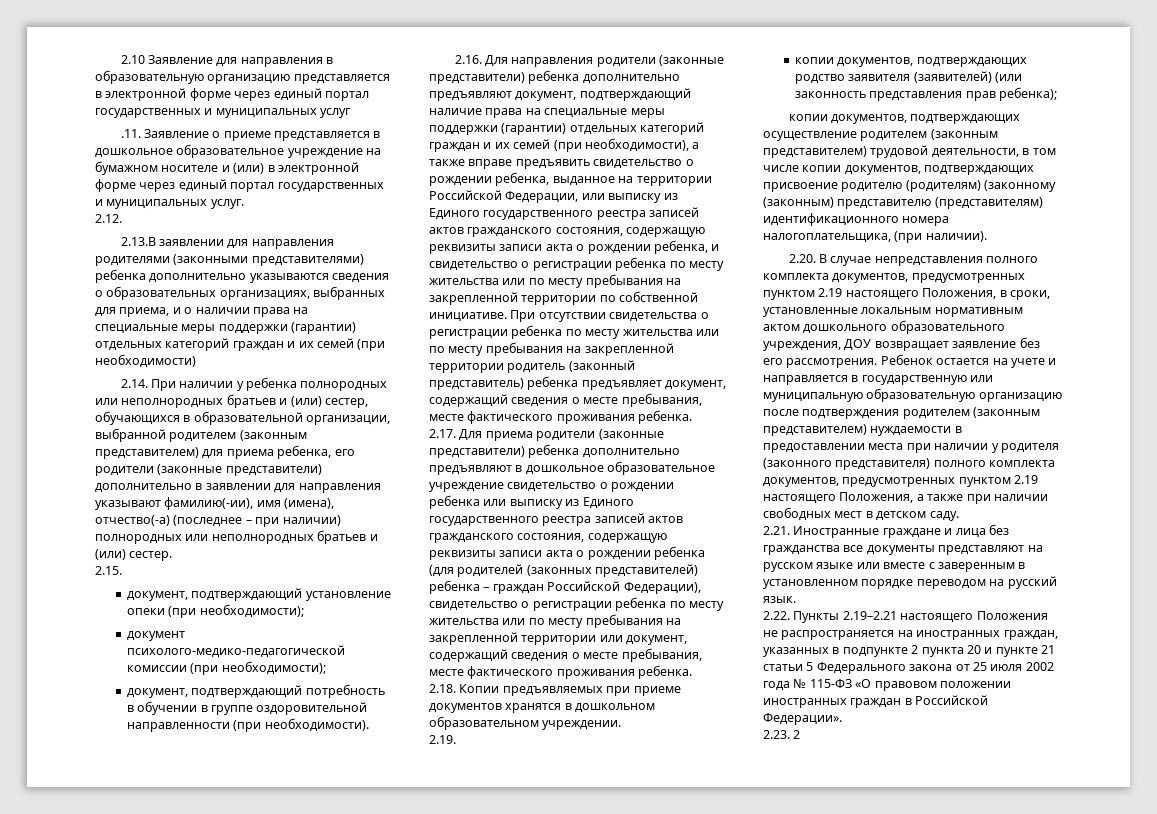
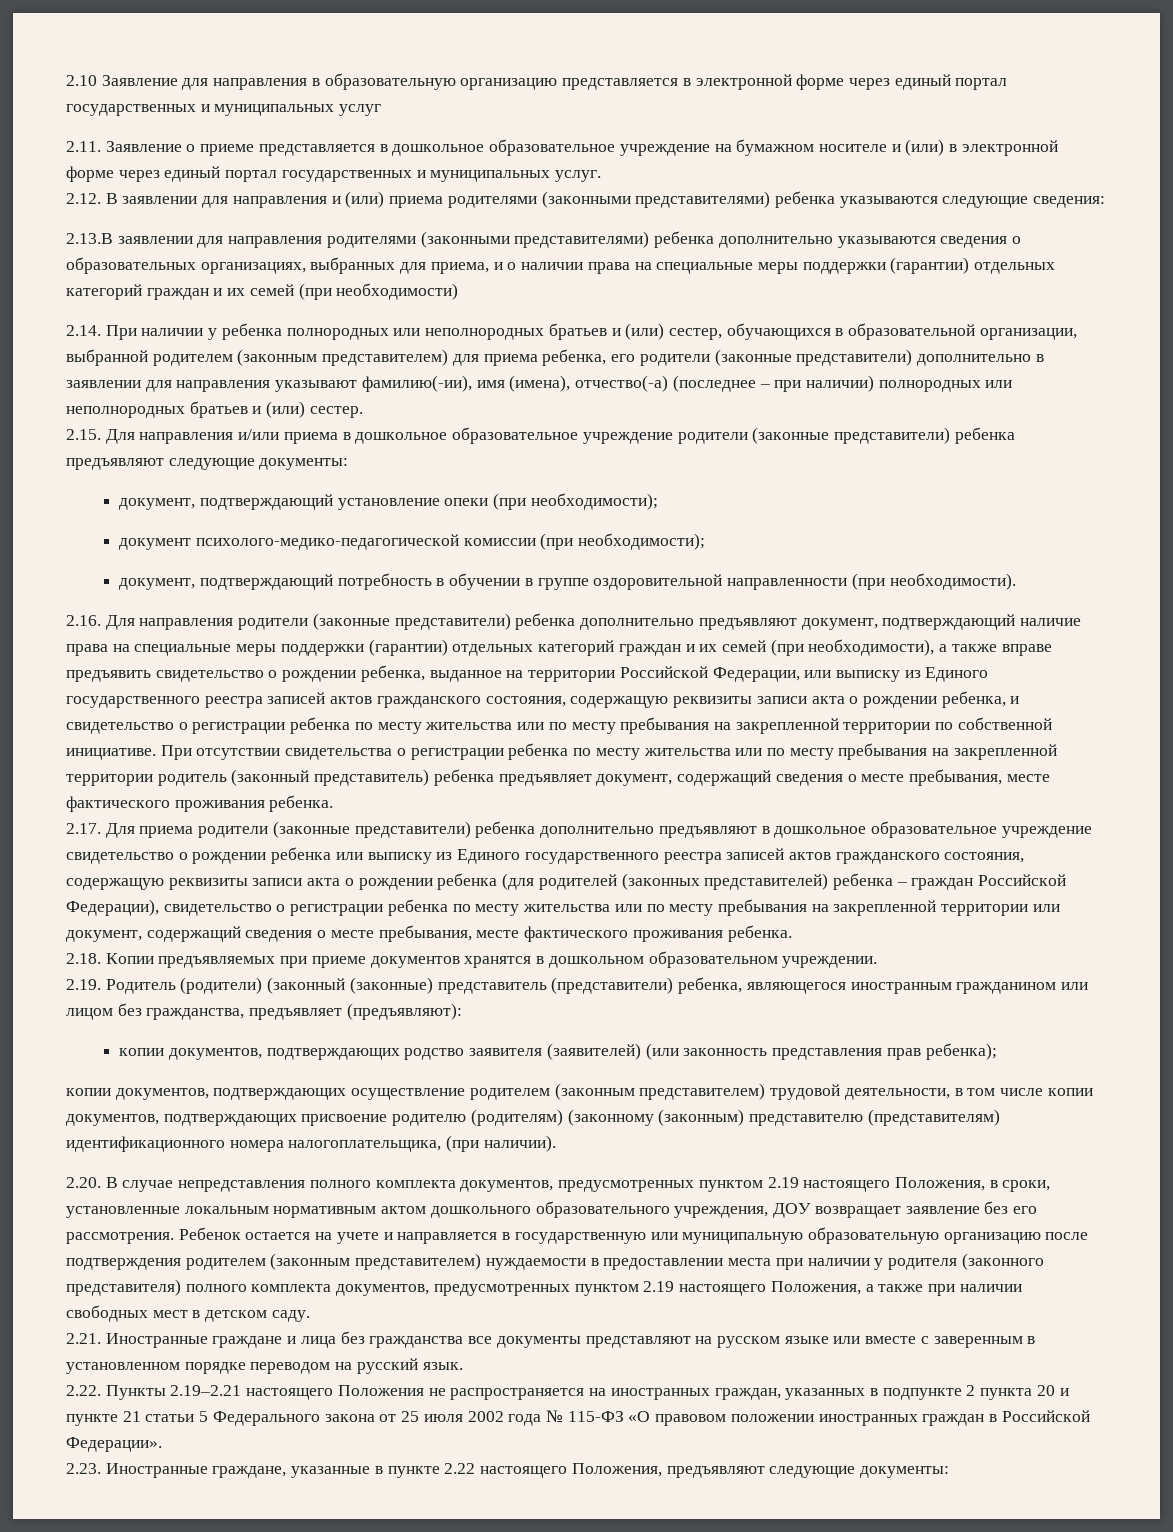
- .11. Заявление о приеме представляется в дошкольное образовательное учреждение на бумажном носителе и (или) в электронной форме через единый портал государственных и муниципальных услуг.
+ 2.11. Заявление о приеме представляется в дошкольное образовательное учреждение на бумажном носителе и (или) в электронной форме через единый портал государственных и муниципальных услуг.
- 2.12.
+ 2.12. В заявлении для направления и (или) приема родителями (законными представителями) ребенка указываются следующие сведения:
- 2.15.
+ 2.15. Для направления и/или приема в дошкольное образовательное учреждение родители (законные представители) ребенка предъявляют следующие документы:
- 2.19.
+ 2.19. Родитель (родители) (законный (законные) представитель (представители) ребенка, являющегося иностранным гражданином или лицом без гражданства, предъявляет (предъявляют):
- 2.23. 2
+ 2.23. Иностранные граждане, указанные в пункте 2.22 настоящего Положения, предъявляют следующие документы:

